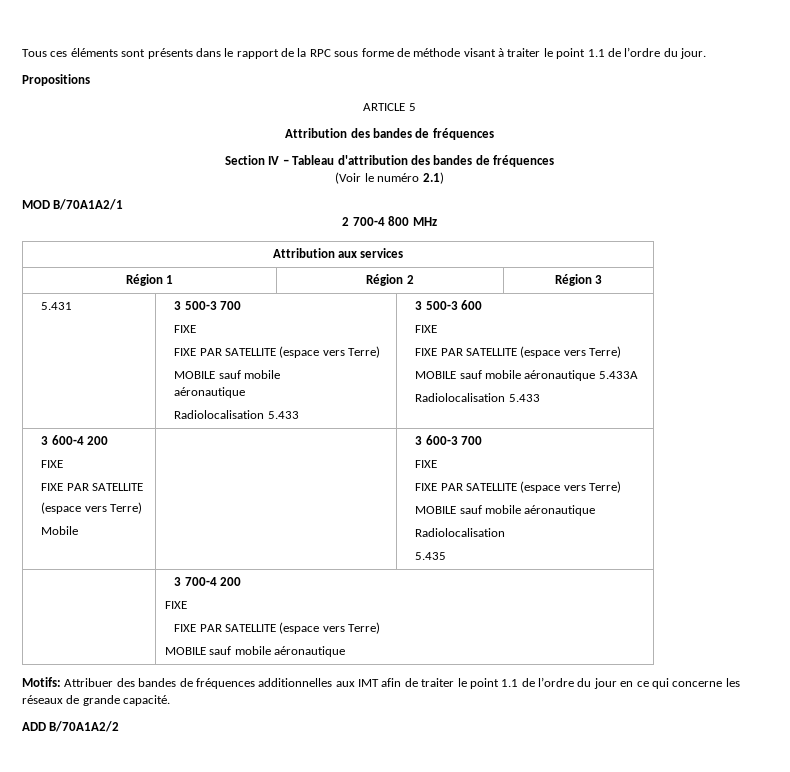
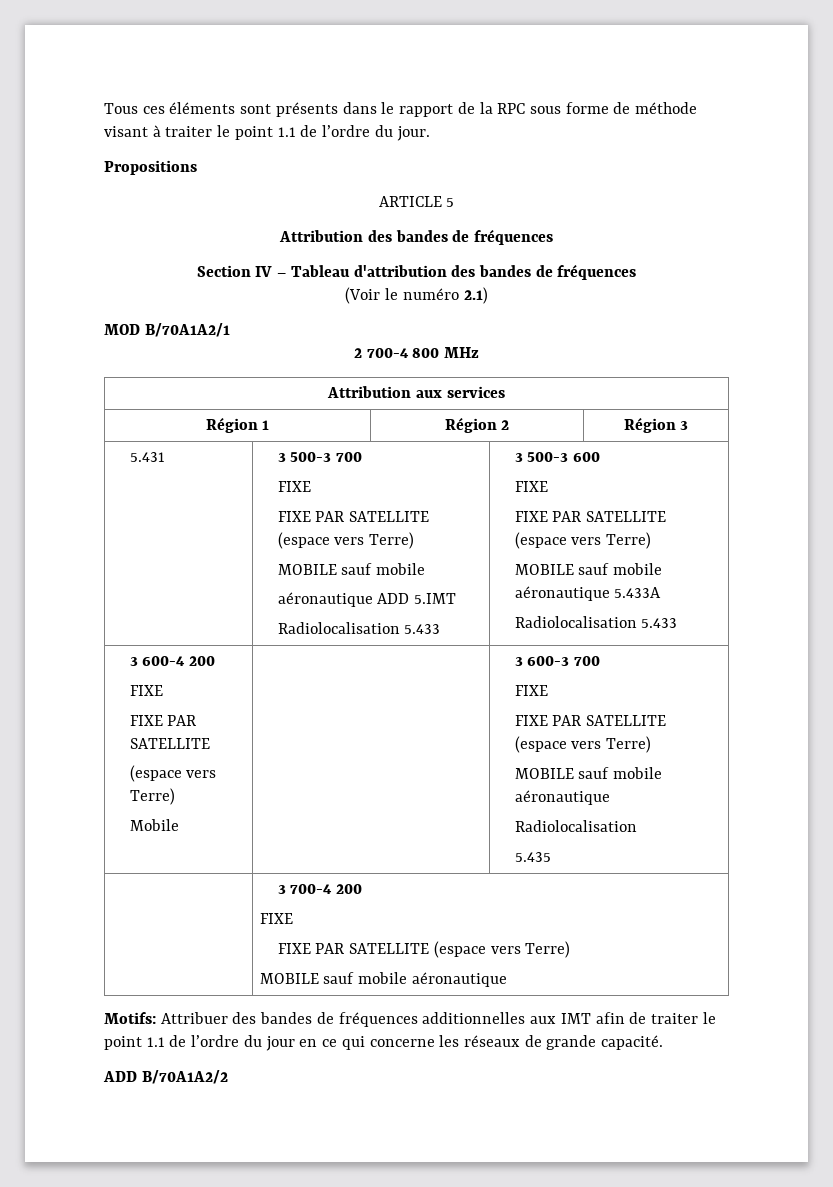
  5.431 | 3 500-3 700
  FIXE
  FIXE PAR SATELLITE (espace vers Terre)
  MOBILE sauf mobile
- aéronautique
+ aéronautique ADD 5.IMT

